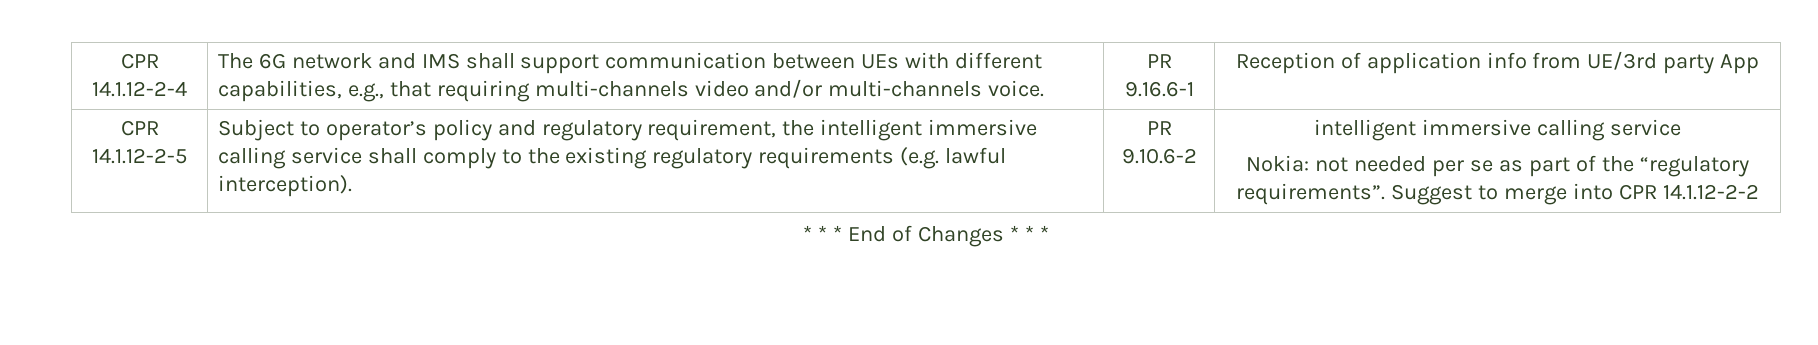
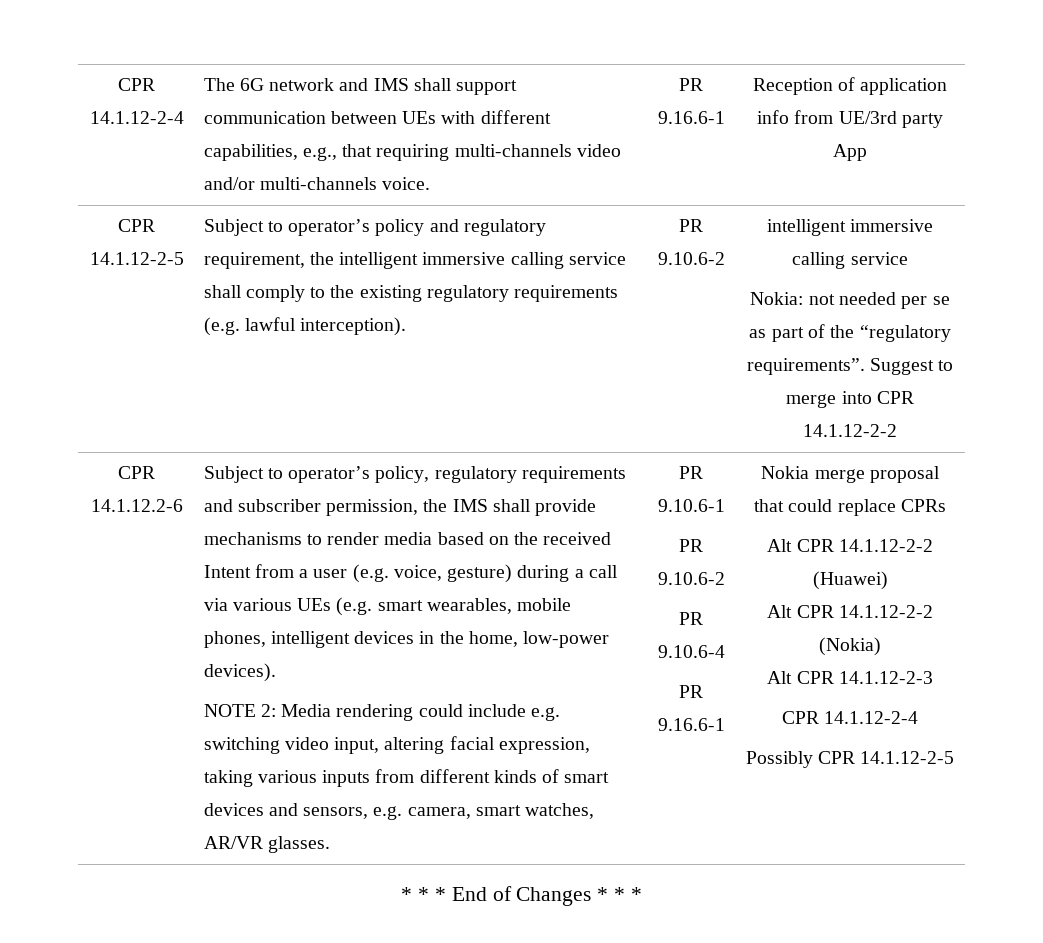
+ CPR 14.1.12.2-6 | Subject to operator’s policy, regulatory requirements and subscriber permission, the IMS shall provide mechanisms to render media based on the received Intent from a user (e.g. voice, gesture) during a call via various UEs (e.g. smart wearables, mobile phones, intelligent devices in the home, low-power devices).
+ NOTE 2: Media rendering could include e.g. switching video input, altering facial expression, taking various inputs from different kinds of smart devices and sensors, e.g. camera, smart watches, AR/VR glasses. | PR 9.10.6-1
+ PR 9.10.6-2
+ PR 9.10.6-4
+ PR 9.16.6-1 | Nokia merge proposal that could replace CPRs
+ Alt CPR 14.1.12-2-2 (Huawei)
+ Alt CPR 14.1.12-2-2 (Nokia)
+ Alt CPR 14.1.12-2-3
+ CPR 14.1.12-2-4
+ Possibly CPR 14.1.12-2-5

